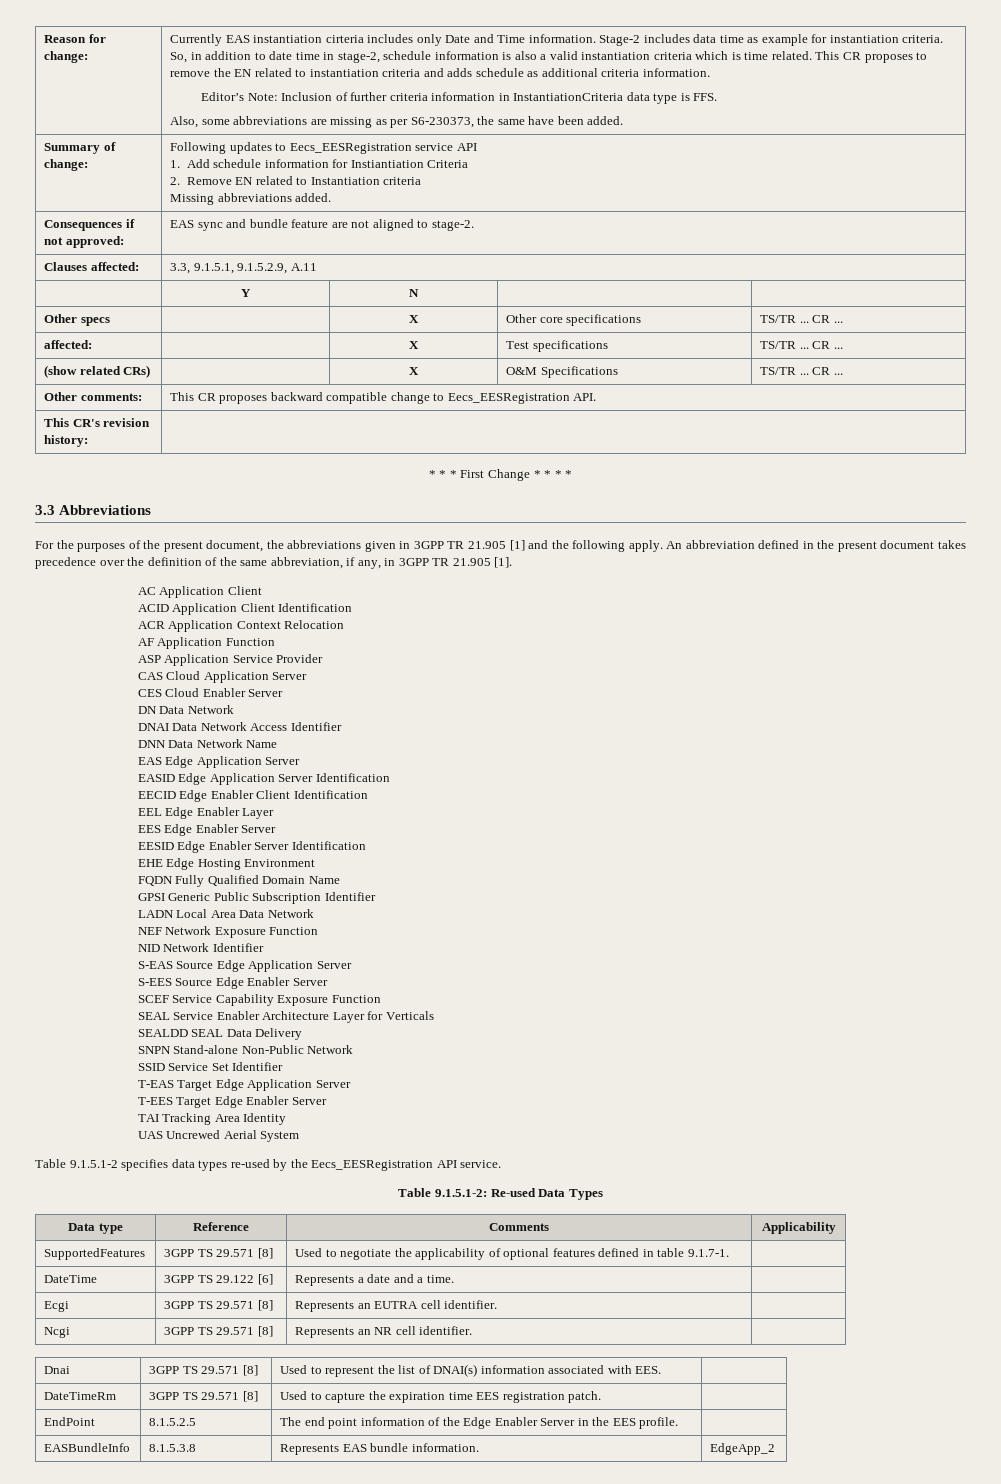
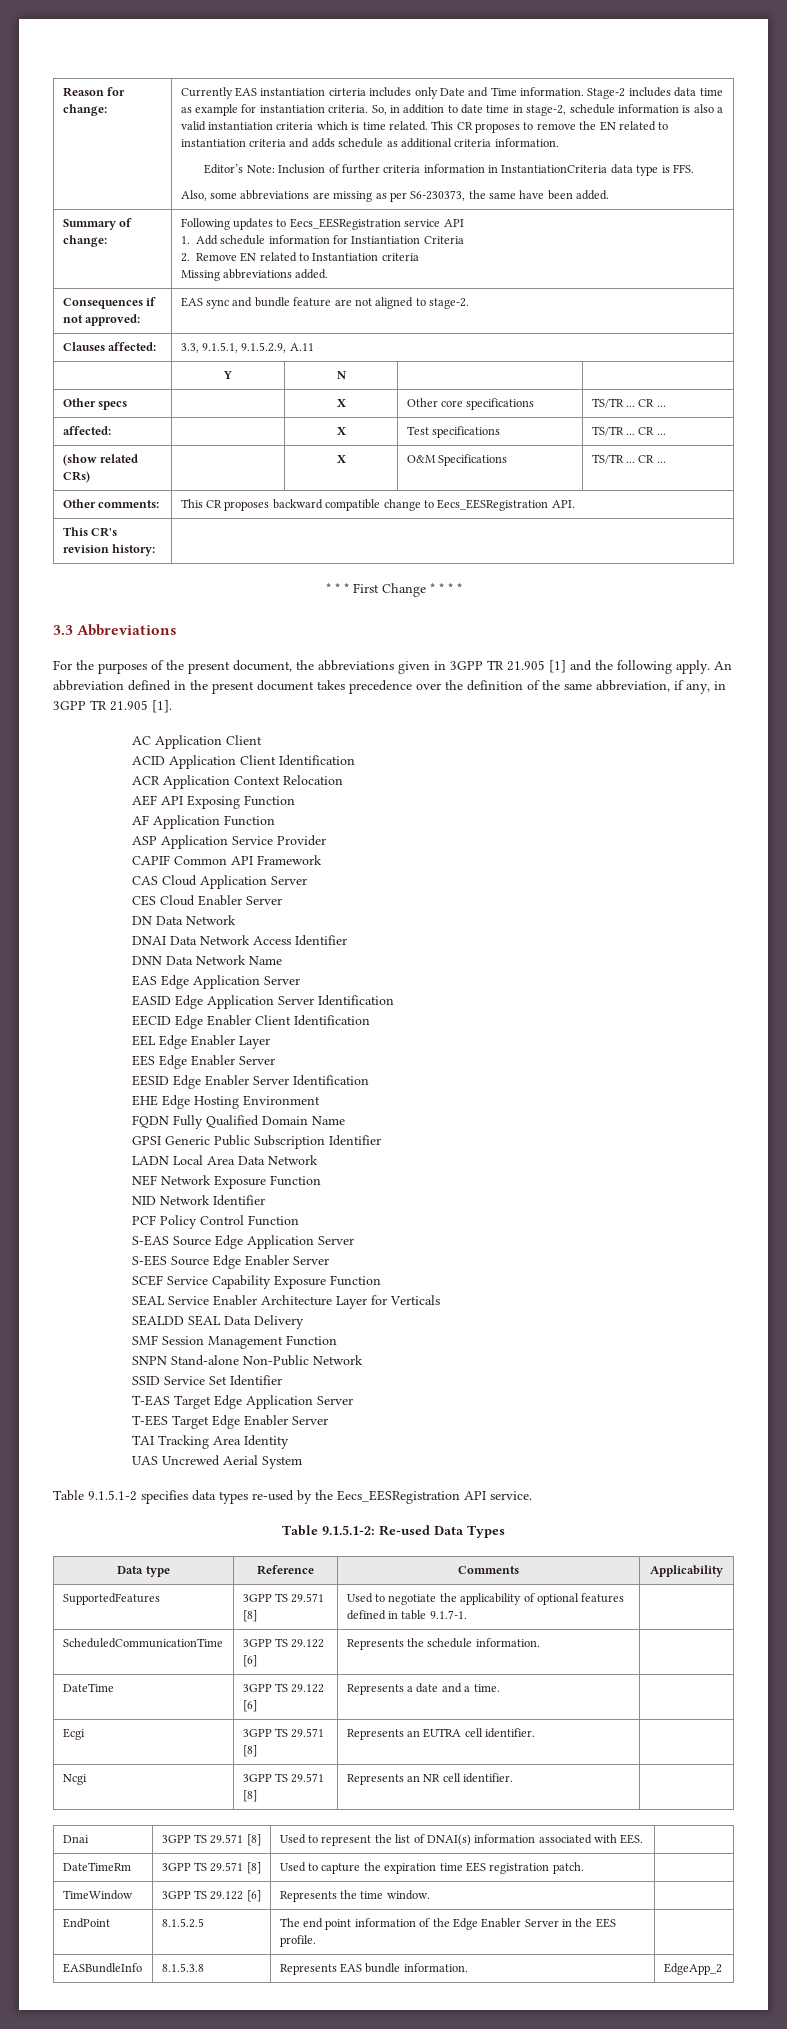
+ AEF API Exposing Function
+ CAPIF Common API Framework
+ PCF Policy Control Function
+ SMF Session Management Function
+ ScheduledCommunicationTime | 3GPP TS 29.122 [6] | Represents the schedule information. |
+ TimeWindow | 3GPP TS 29.122 [6] | Represents the time window. |

